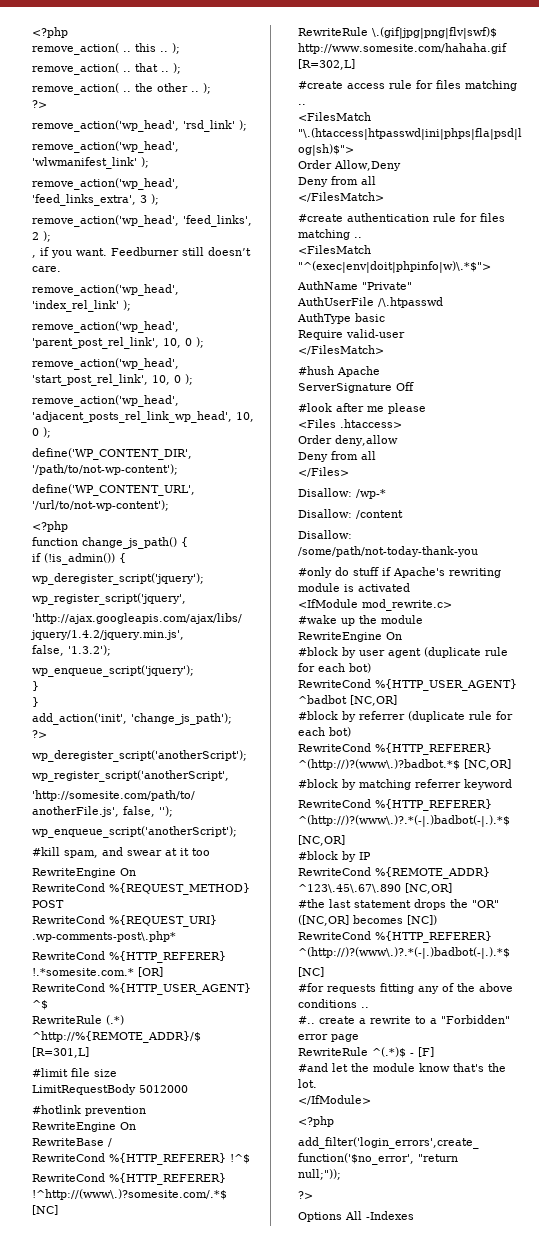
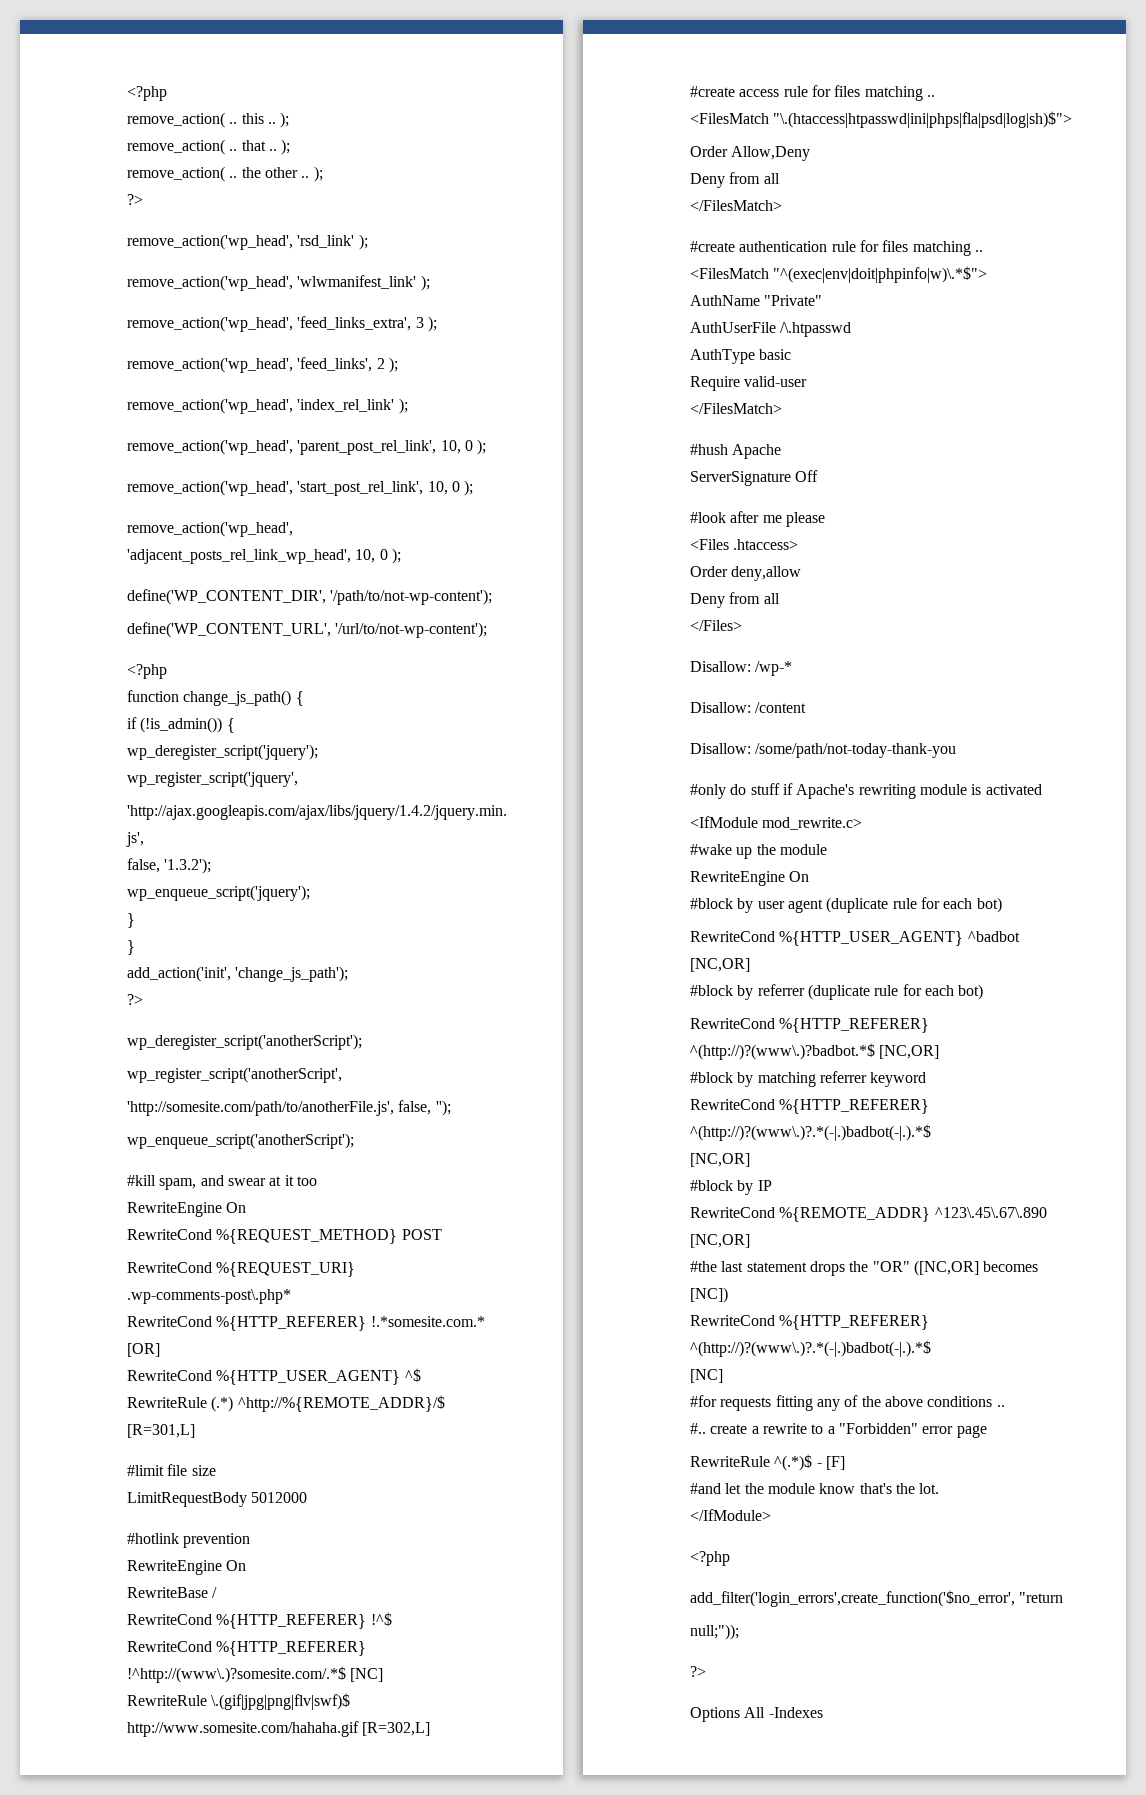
- , if you want. Feedburner still doesn’t care.

